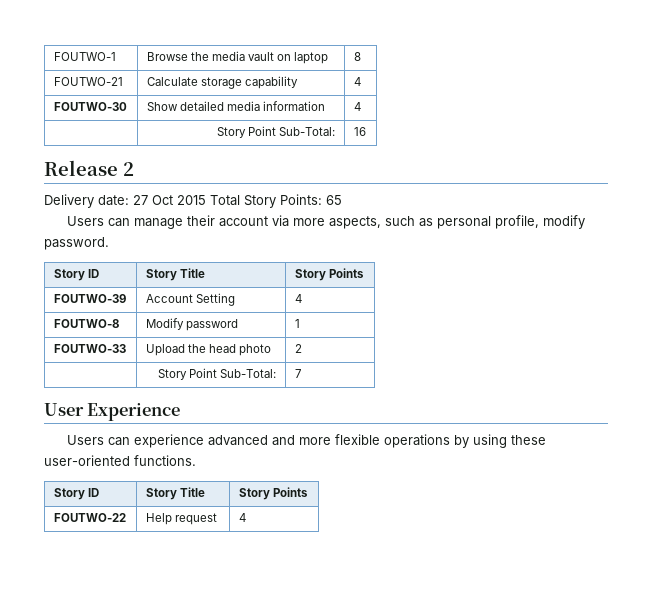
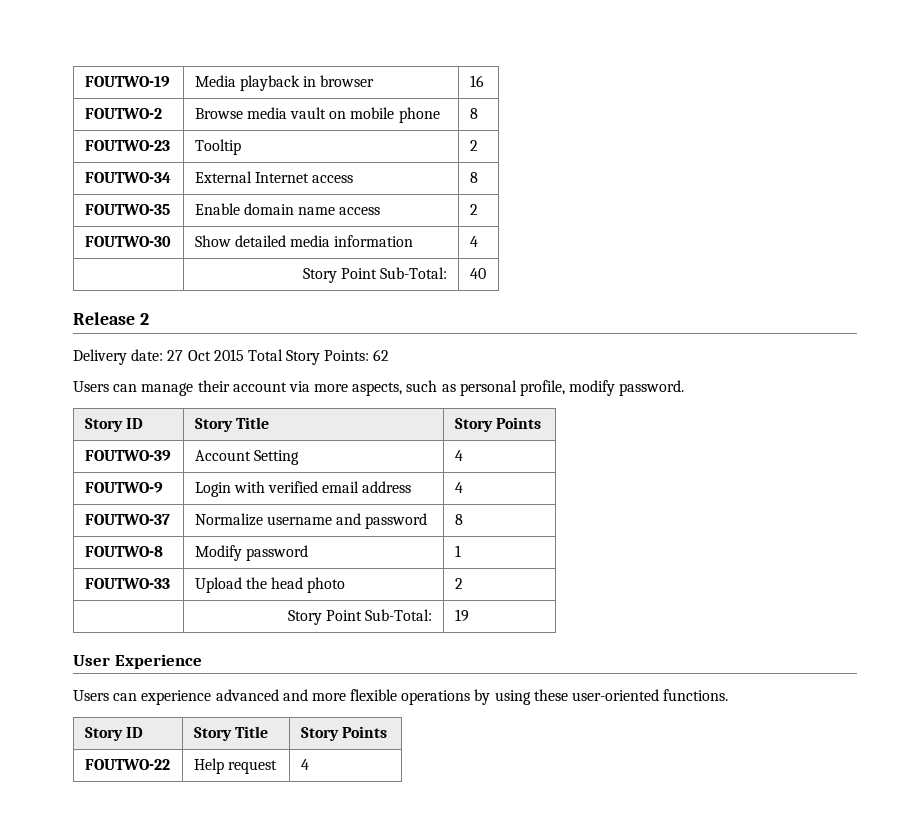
- FOUTWO-1 | Browse the media vault on laptop | 8
- FOUTWO-21 | Calculate storage capability | 4
+ FOUTWO-19 | Media playback in browser | 16
+ FOUTWO-2 | Browse media vault on mobile phone | 8
+ FOUTWO-23 | Tooltip | 2
+ FOUTWO-34 | External Internet access | 8
+ FOUTWO-35 | Enable domain name access | 2
- | Story Point Sub-Total: | 16
+ | Story Point Sub-Total: | 40
- Delivery date: 27 Oct 2015 Total Story Points: 65
+ Delivery date: 27 Oct 2015 Total Story Points: 62
+ FOUTWO-9 | Login with verified email address | 4
+ FOUTWO-37 | Normalize username and password | 8
- | Story Point Sub-Total: | 7
+ | Story Point Sub-Total: | 19

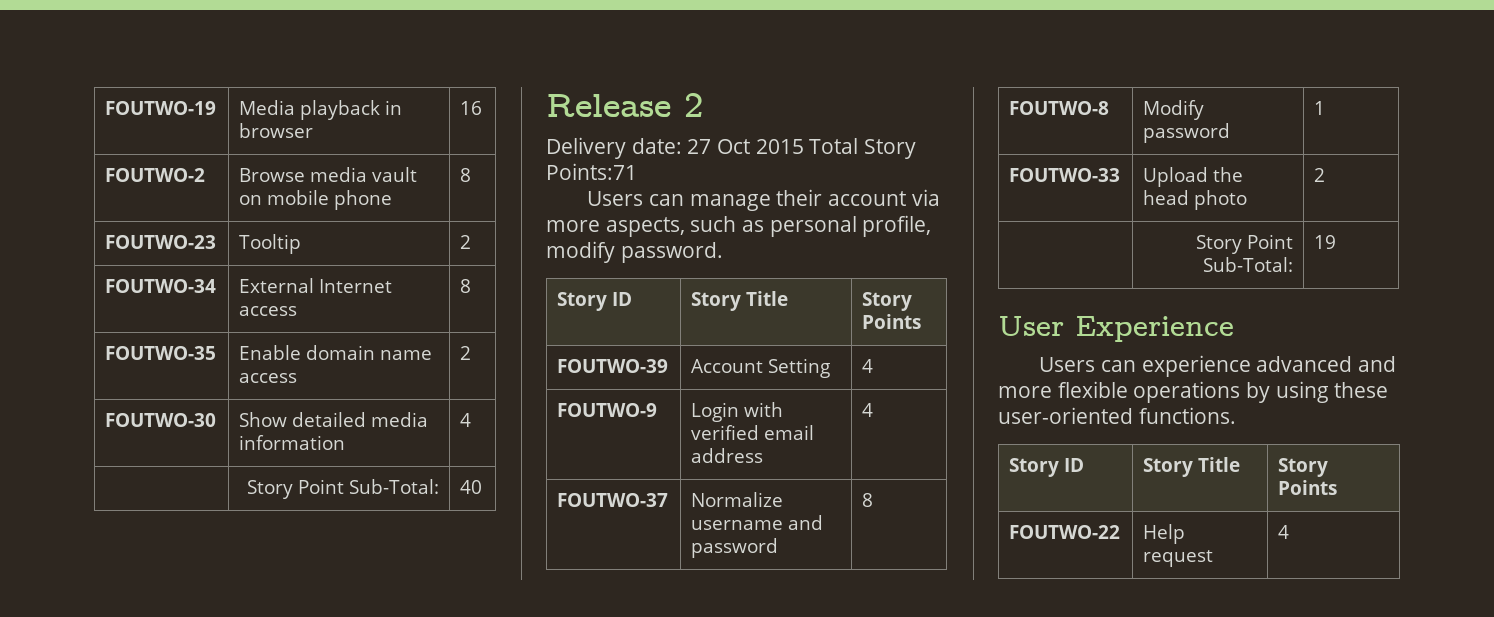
- Delivery date: 27 Oct 2015 Total Story Points: 62
+ Delivery date: 27 Oct 2015 Total Story Points:71

